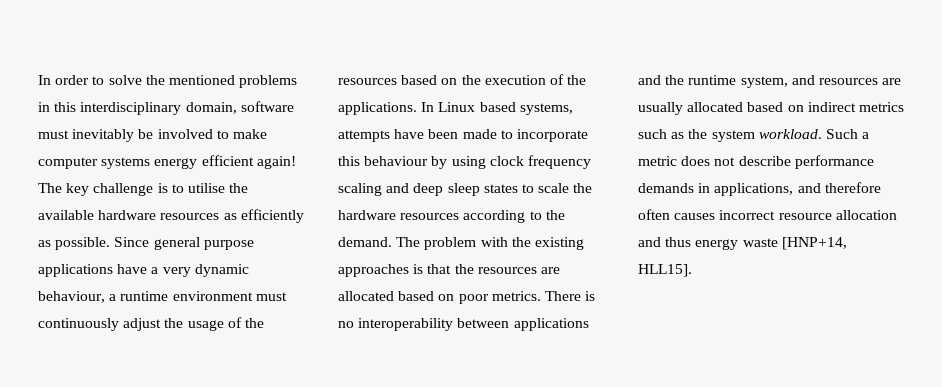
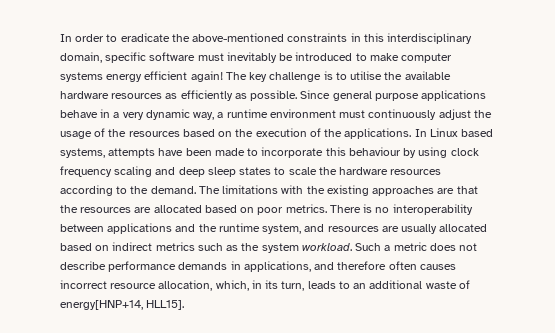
- In order to solve the mentioned problems in this interdisciplinary domain, software must inevitably be involved to make computer systems energy efficient again!
+ In order to eradicate the above-mentioned constraints in this interdisciplinary domain, specific software must inevitably be introduced to make computer systems energy efficient again!
- Since general purpose applications have a very dynamic behaviour, a runtime environment must continuously adjust the usage of the resources based on the execution of the applications.
+ Since general purpose applications behave in a very dynamic way, a runtime environment must continuously adjust the usage of the resources based on the execution of the applications.
- The problem with the existing approaches is that the resources are allocated based on poor metrics.
+ The limitations with the existing approaches are that the resources are allocated based on poor metrics.
- Such a metric does not describe performance demands in applications, and therefore often causes incorrect resource allocation and thus energy waste [HNP+14, HLL15].
+ Such a metric does not describe performance demands in applications, and therefore often causes incorrect resource allocation, which, in its turn, leads to an additional waste of energy[HNP+14, HLL15].

